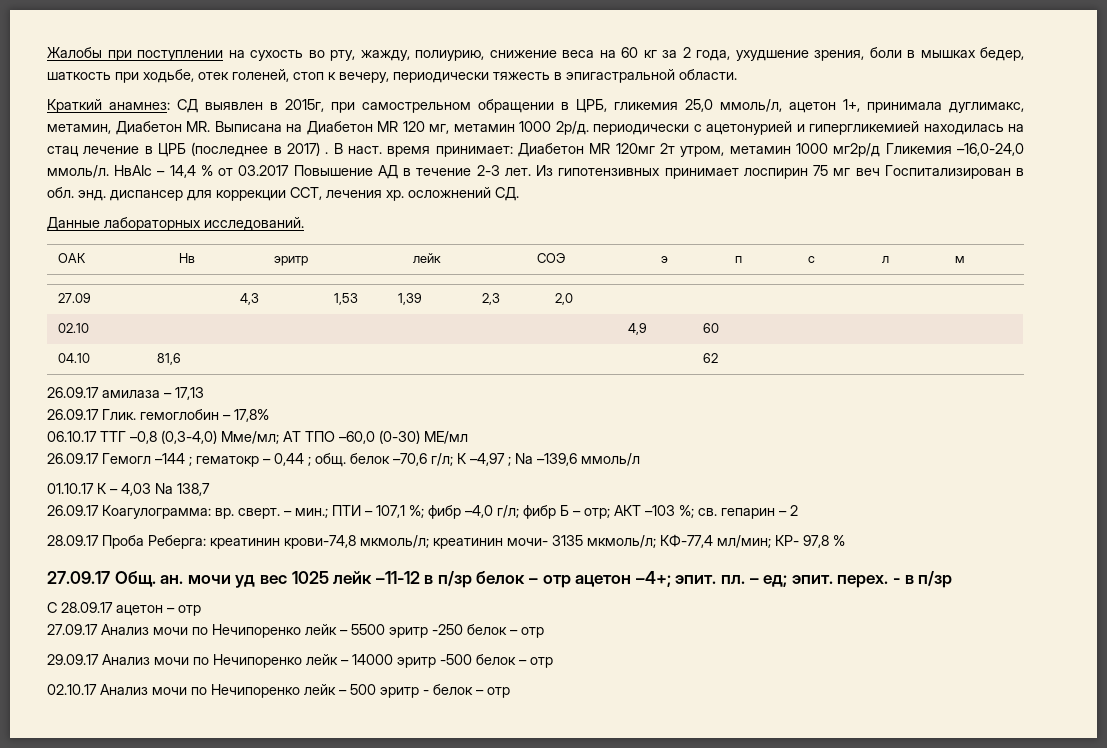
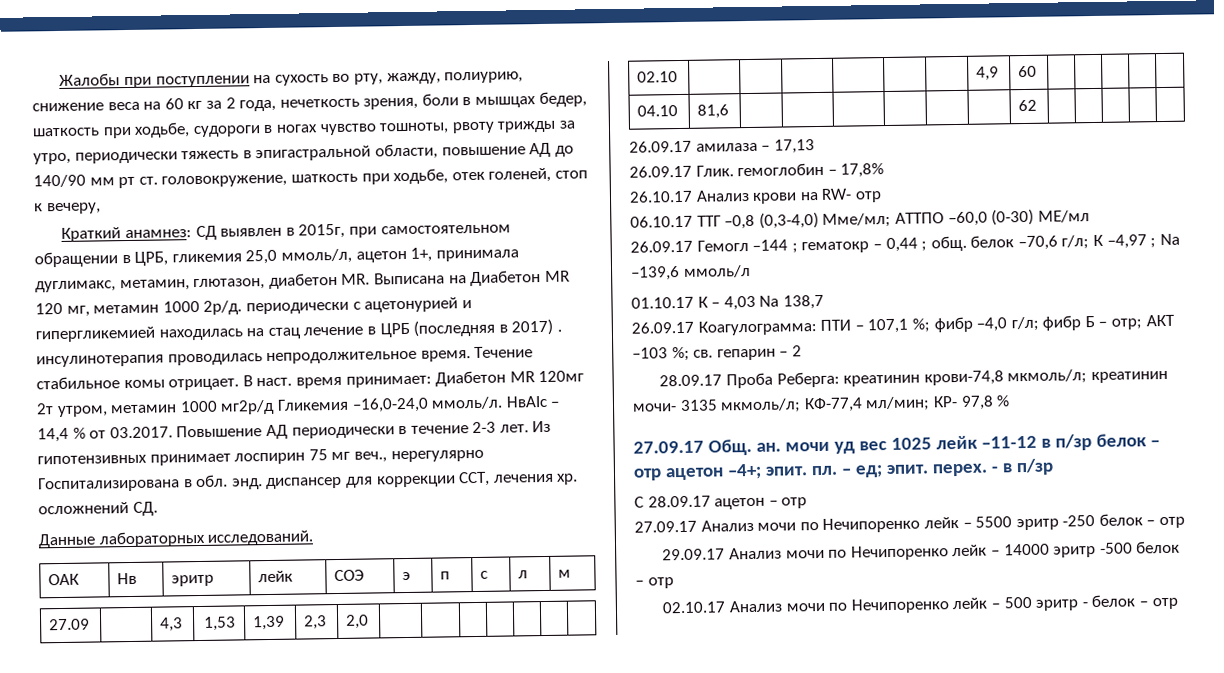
- Жалобы при поступлении на сухость во рту, жажду, полиурию, снижение веса на 60 кг за 2 года, ухудшение зрения, боли в мышках бедер, шаткость при ходьбе, отек голеней, стоп к вечеру, периодически тяжесть в эпигастральной области.
+ Жалобы при поступлении на сухость во рту, жажду, полиурию, снижение веса на 60 кг за 2 года, нечеткость зрения, боли в мышцах бедер, шаткость при ходьбе, судороги в ногах чувство тошноты, рвоту трижды за утро, периодически тяжесть в эпигастральной области, повышение АД до 140/90 мм рт ст. головокружение, шаткость при ходьбе, отек голеней, стоп к вечеру,
- Краткий анамнез: СД выявлен в 2015г, при самострельном обращении в ЦРБ, гликемия 25,0 ммоль/л, ацетон 1+, принимала дуглимакс, метамин, Диабетон MR. Выписана на Диабетон MR 120 мг, метамин 1000 2р/д. периодически с ацетонурией и гипергликемией находилась на стац лечение в ЦРБ (последнее в 2017) .
+ Краткий анамнез: СД выявлен в 2015г, при самостоятельном обращении в ЦРБ, гликемия 25,0 ммоль/л, ацетон 1+, принимала дуглимакс, метамин, глютазон, диабетон MR. Выписана на Диабетон MR 120 мг, метамин 1000 2р/д. периодически с ацетонурией и гипергликемией находилась на стац лечение в ЦРБ (последняя в 2017) . инсулинотерапия проводилась непродолжительное время. Течение стабильное комы отрицает.
- НвАIс – 14,4 % от 03.2017 Повышение АД в течение 2-3 лет.
+ НвАIс – 14,4 % от 03.2017. Повышение АД периодически в течение 2-3 лет.
- Из гипотензивных принимает лоспирин 75 мг веч Госпитализирован в обл. энд. диспансер для коррекции ССТ, лечения хр. осложнений СД.
+ Из гипотензивных принимает лоспирин 75 мг веч., нерегулярно Госпитализирована в обл. энд. диспансер для коррекции ССТ, лечения хр. осложнений СД.
+ 26.10.17 Анализ крови на RW- отр
- 06.10.17 ТТГ –0,8 (0,3-4,0) Мме/мл; АТ ТПО –60,0 (0-30) МЕ/мл
+ 06.10.17 ТТГ –0,8 (0,3-4,0) Мме/мл; АТТПО –60,0 (0-30) МЕ/мл
- 26.09.17 Коагулограмма: вр. сверт. – мин.; ПТИ – 107,1 %; фибр –4,0 г/л; фибр Б – отр; АКТ –103 %; св. гепарин – 2
+ 26.09.17 Коагулограмма: ПТИ – 107,1 %; фибр –4,0 г/л; фибр Б – отр; АКТ –103 %; св. гепарин – 2

